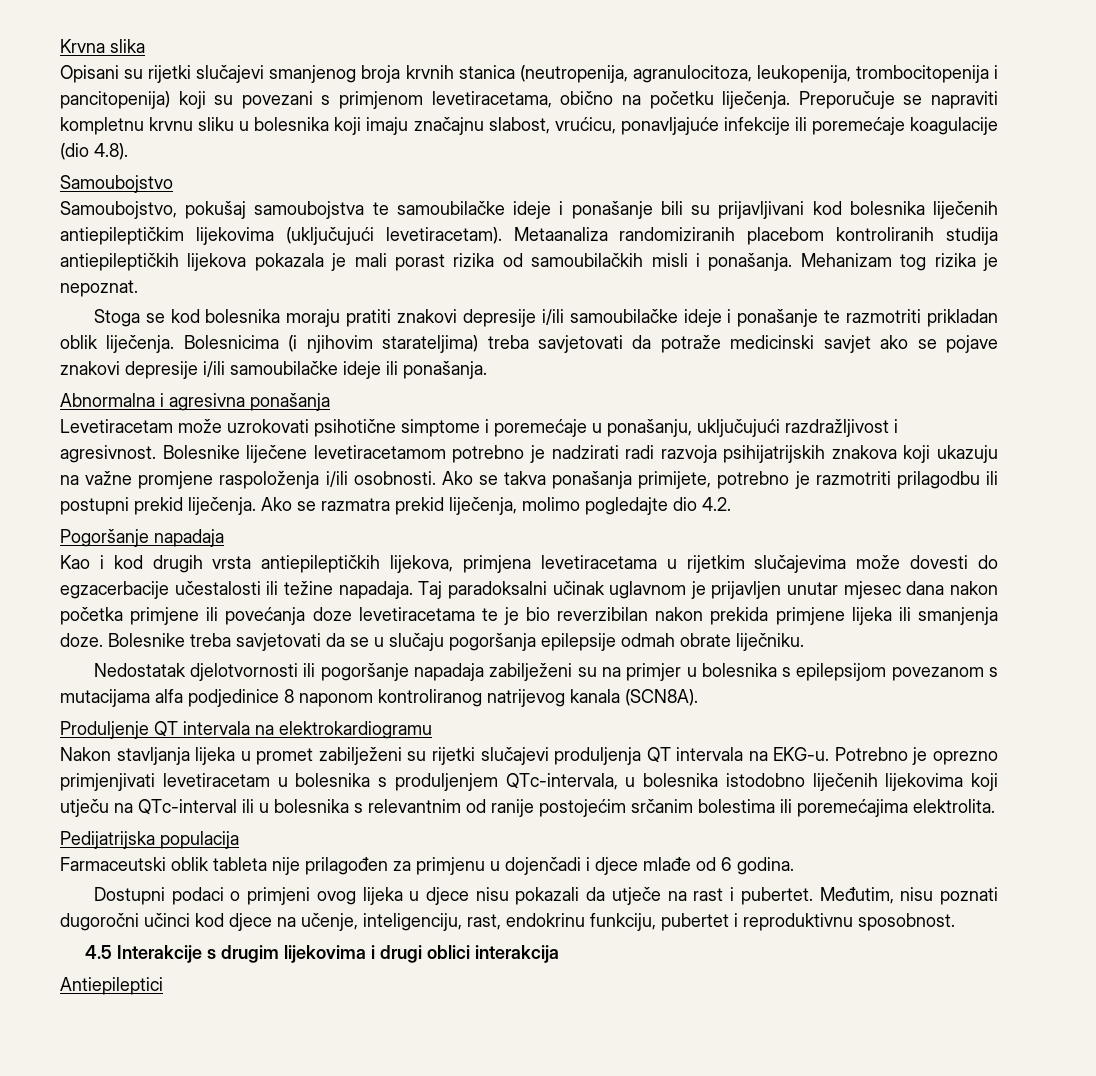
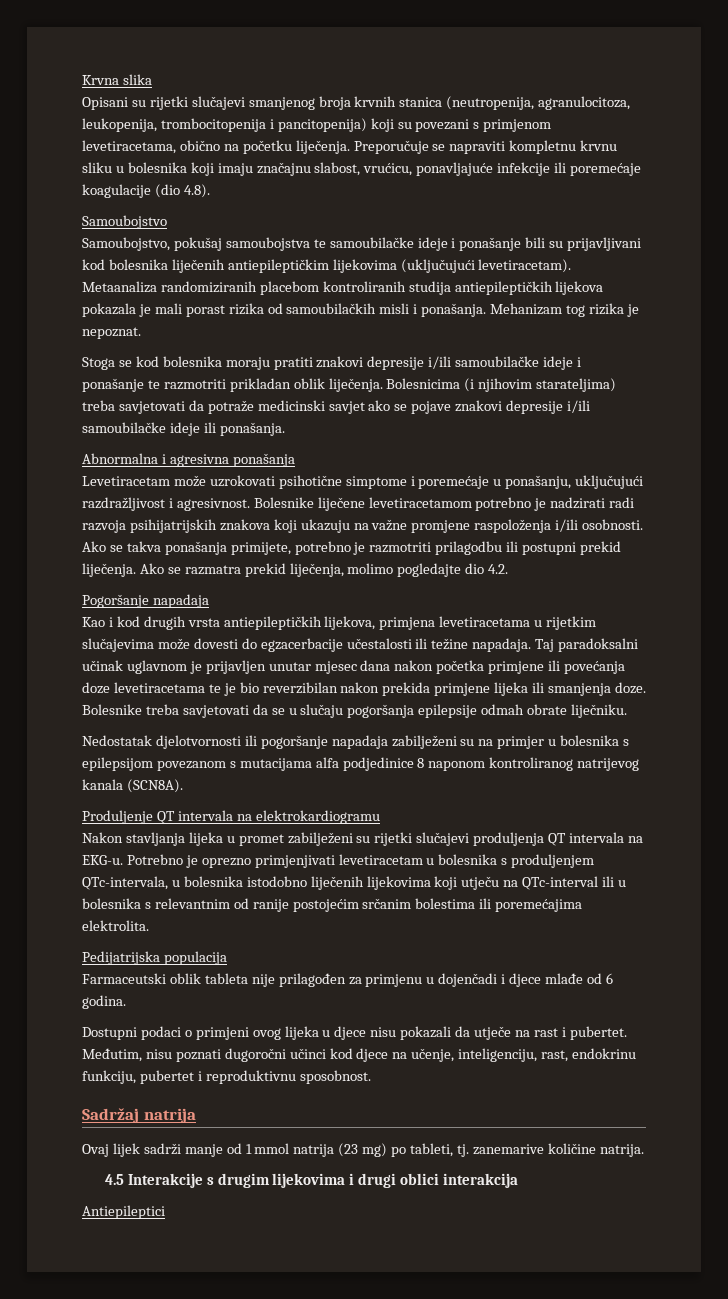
+ Sadržaj natrija
+ Ovaj lijek sadrži manje od 1 mmol natrija (23 mg) po tableti, tj. zanemarive količine natrija.

